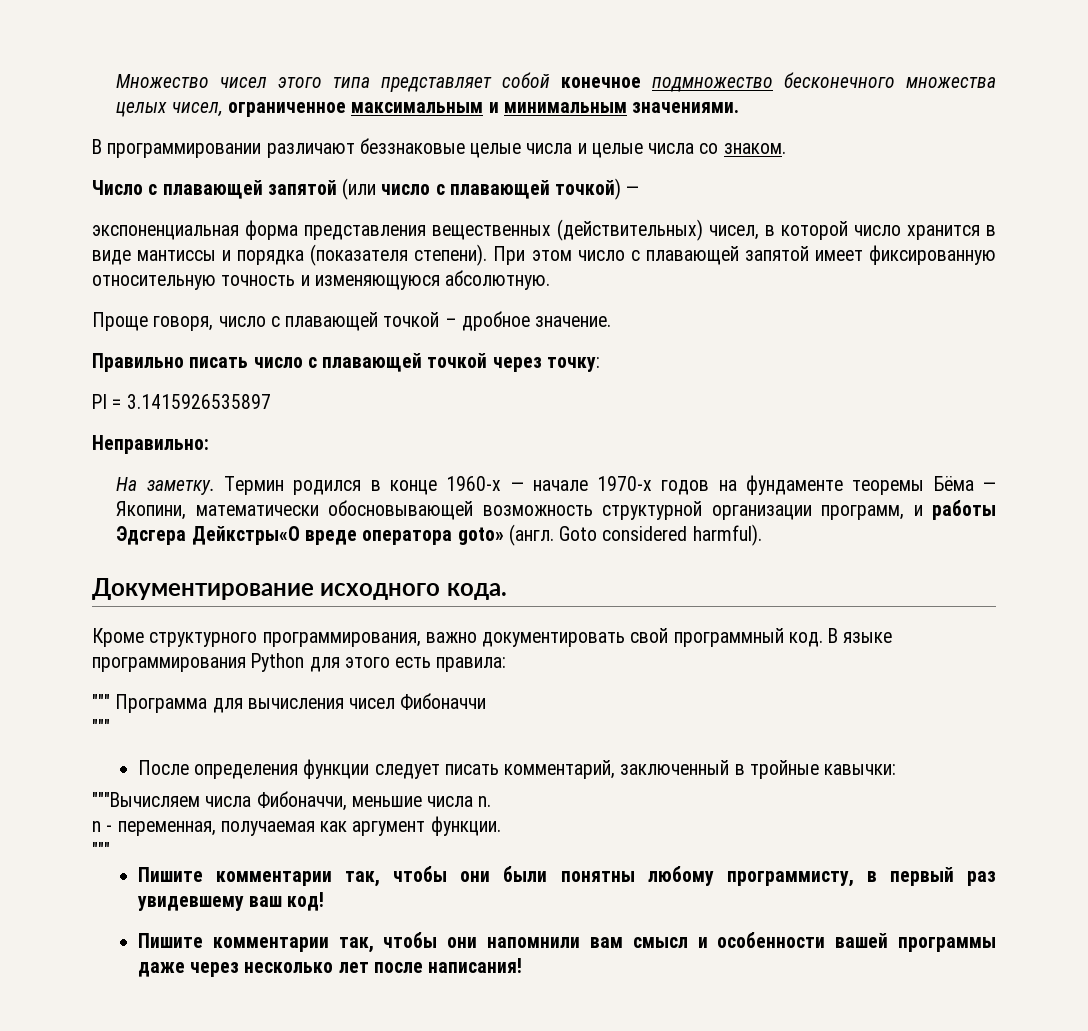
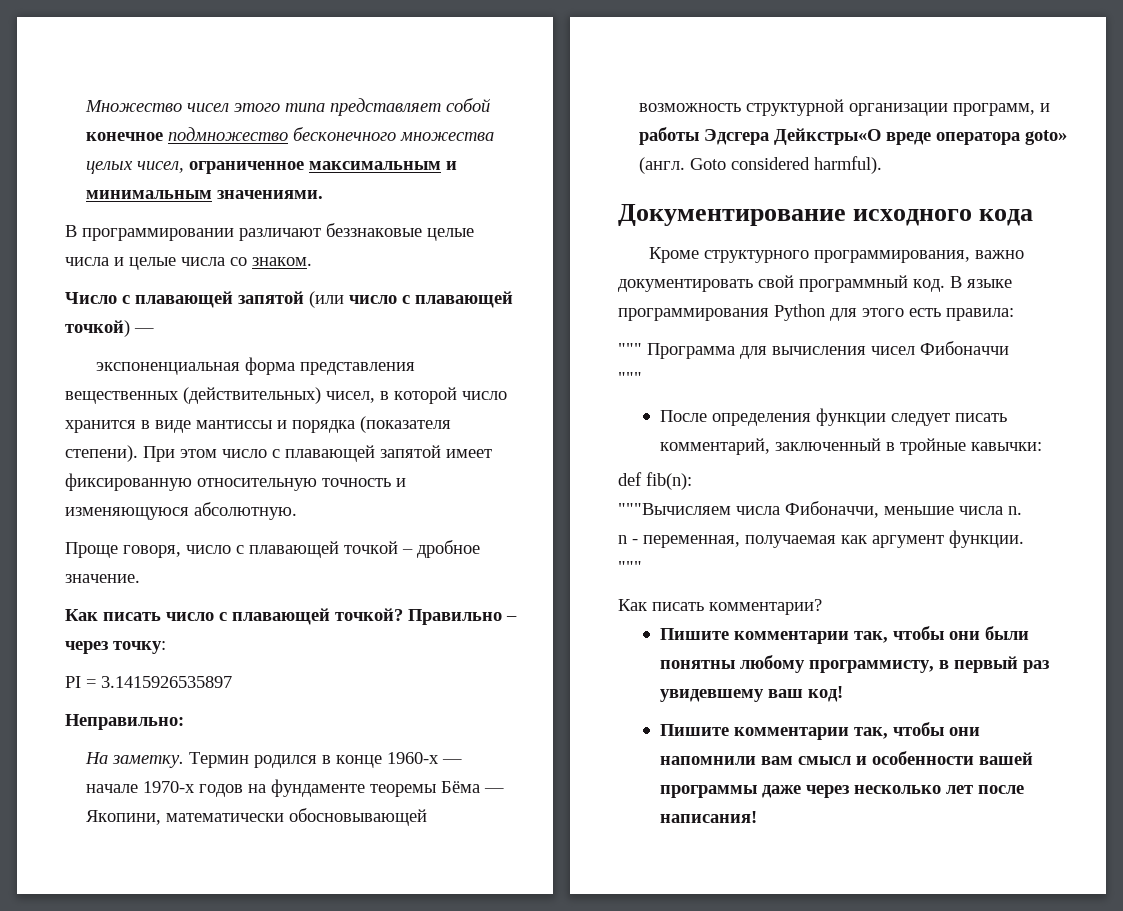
- Правильно писать число с плавающей точкой через точку:
+ Как писать число с плавающей точкой? Правильно – через точку:
- Документирование исходного кода.
+ Документирование исходного кода
+ def fib(n):
+ Как писать комментарии?

